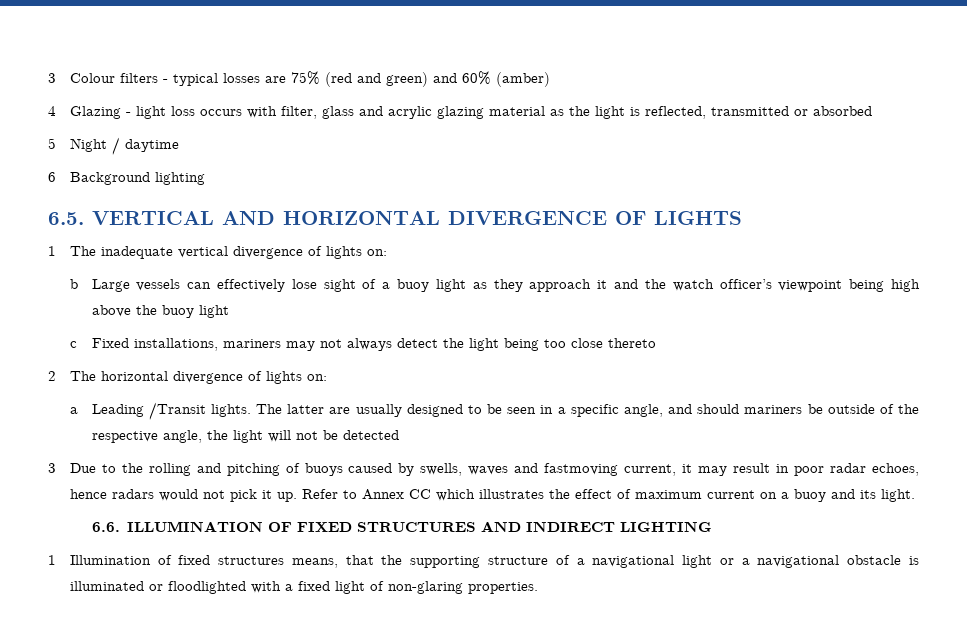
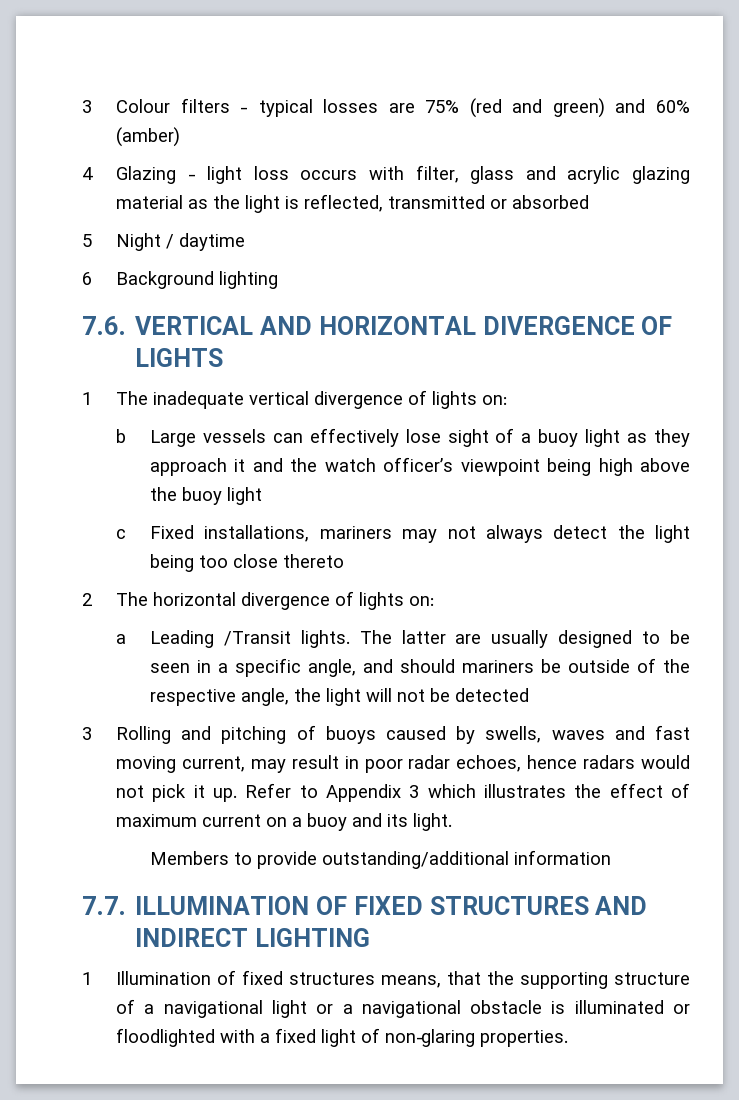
- 6.5. VERTICAL AND HORIZONTAL DIVERGENCE OF LIGHTS
+ 7.6. VERTICAL AND HORIZONTAL DIVERGENCE OF LIGHTS
- 3 Due to the rolling and pitching of buoys caused by swells, waves and fastmoving current, it may result in poor radar echoes, hence radars would not pick it up.
+ 3 Rolling and pitching of buoys caused by swells, waves and fast moving current, may result in poor radar echoes, hence radars would not pick it up.
- Refer to Annex CC which illustrates the effect of maximum current on a buoy and its light.
+ Refer to Appendix 3 which illustrates the effect of maximum current on a buoy and its light.
- 6.6. ILLUMINATION OF FIXED STRUCTURES AND INDIRECT LIGHTING
+ Members to provide outstanding/additional information
+ 7.7. ILLUMINATION OF FIXED STRUCTURES AND INDIRECT LIGHTING

